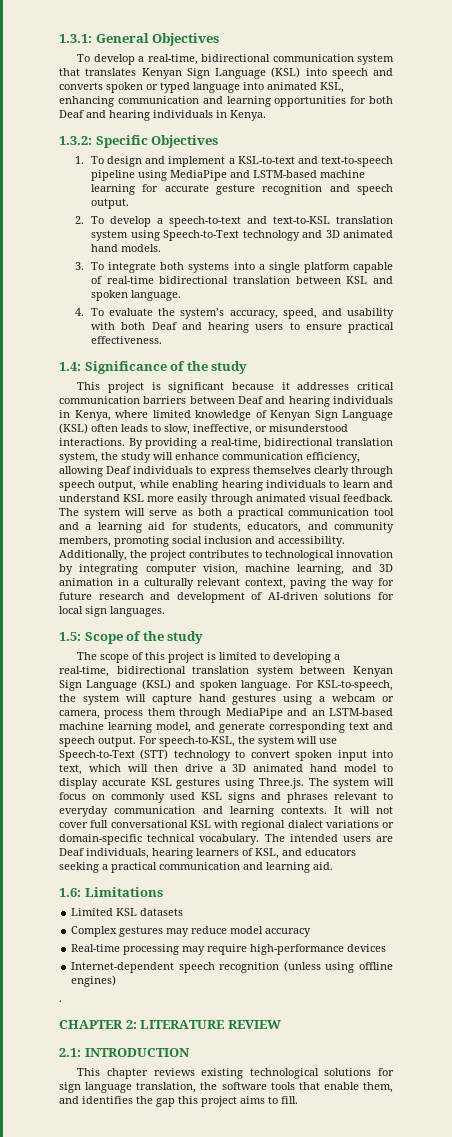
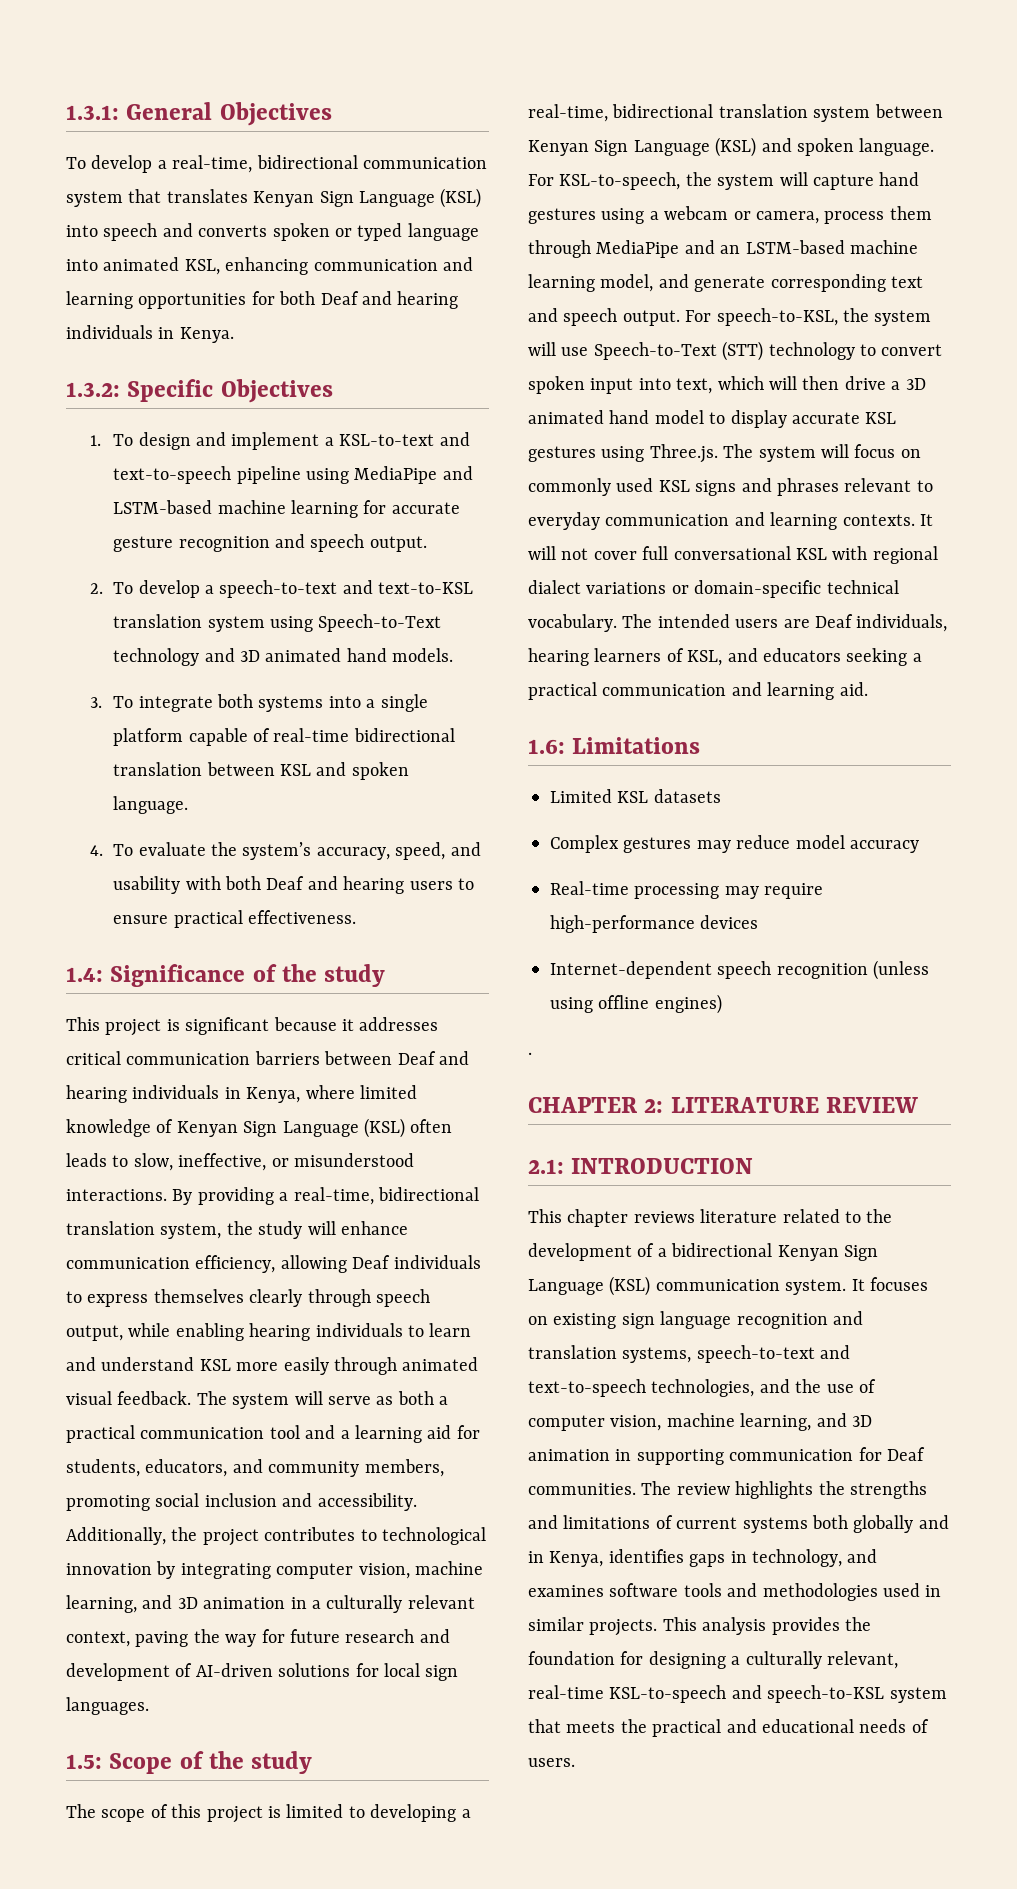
- This chapter reviews existing technological solutions for sign language translation, the software tools that enable them, and identifies the gap this project aims to fill.
+ This chapter reviews literature related to the development of a bidirectional Kenyan Sign Language (KSL) communication system. It focuses on existing sign language recognition and translation systems, speech-to-text and text-to-speech technologies, and the use of computer vision, machine learning, and 3D animation in supporting communication for Deaf communities. The review highlights the strengths and limitations of current systems both globally and in Kenya, identifies gaps in technology, and examines software tools and methodologies used in similar projects. This analysis provides the foundation for designing a culturally relevant, real-time KSL-to-speech and speech-to-KSL system that meets the practical and educational needs of users.

